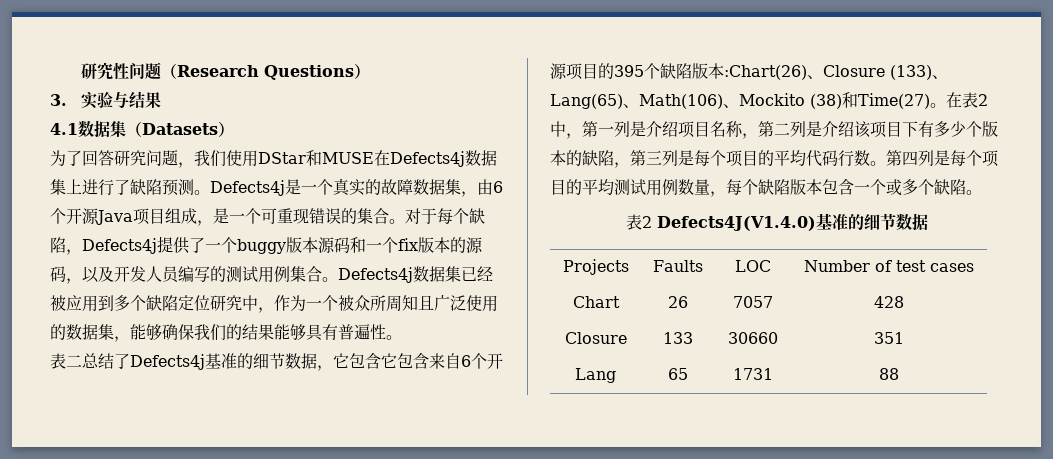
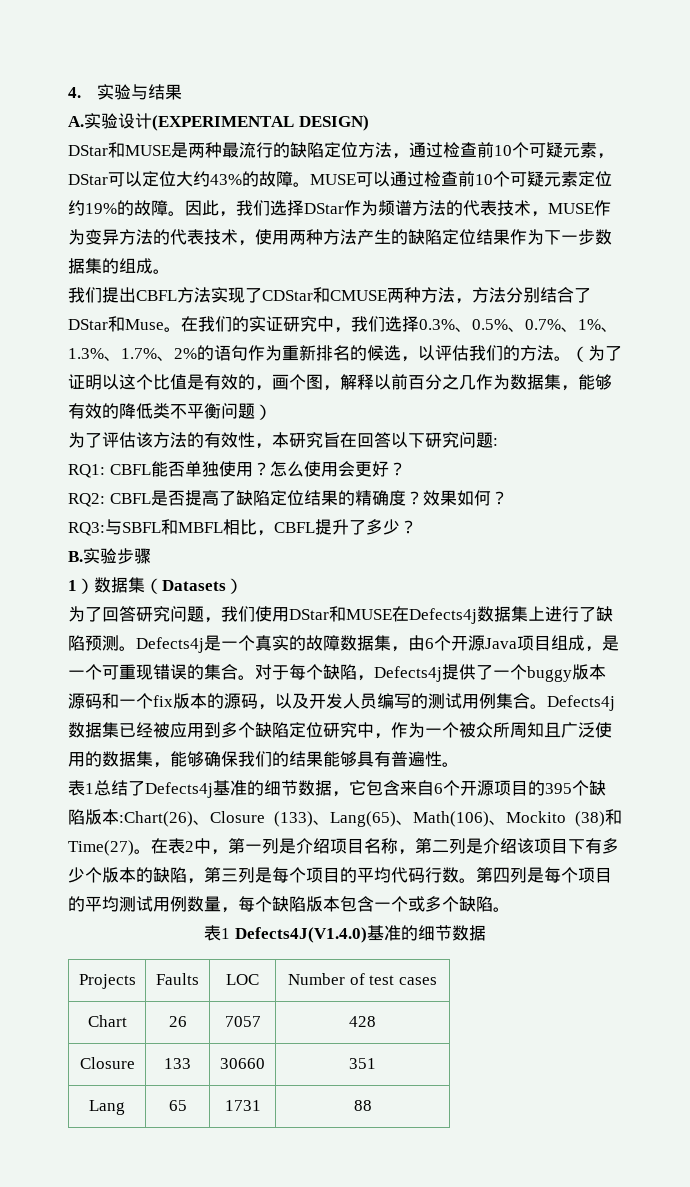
- 研究性问题（Research Questions）
- 3.实验与结果
- 4.1数据集（Datasets）
+ 4.实验与结果
+ A.实验设计(EXPERIMENTAL DESIGN)
+ DStar和MUSE是两种最流行的缺陷定位方法，通过检查前10个可疑元素，DStar可以定位大约43%的故障。MUSE可以通过检查前10个可疑元素定位约19%的故障。因此，我们选择DStar作为频谱方法的代表技术，MUSE作为变异方法的代表技术，使用两种方法产生的缺陷定位结果作为下一步数据集的组成。
+ 我们提出CBFL方法实现了CDStar和CMUSE两种方法，方法分别结合了DStar和Muse。在我们的实证研究中，我们选择0.3%、0.5%、0.7%、1%、1.3%、1.7%、2%的语句作为重新排名的候选，以评估我们的方法。（为了证明以这个比值是有效的，画个图，解释以前百分之几作为数据集，能够有效的降低类不平衡问题）
+ 为了评估该方法的有效性，本研究旨在回答以下研究问题:
+ RQ1: CBFL能否单独使用？怎么使用会更好？
+ RQ2: CBFL是否提高了缺陷定位结果的精确度？效果如何？
+ RQ3:与SBFL和MBFL相比，CBFL提升了多少？
+ B.实验步骤
+ 1）数据集（Datasets）
- 表二总结了Defects4j基准的细节数据，它包含它包含来自6个开源项目的395个缺陷版本:Chart(26)、Closure (133)、Lang(65)、Math(106)、Mockito (38)和Time(27)。
+ 表1总结了Defects4j基准的细节数据，它包含来自6个开源项目的395个缺陷版本:Chart(26)、Closure (133)、Lang(65)、Math(106)、Mockito (38)和Time(27)。
- 表2 Defects4J(V1.4.0)基准的细节数据
+ 表1 Defects4J(V1.4.0)基准的细节数据

